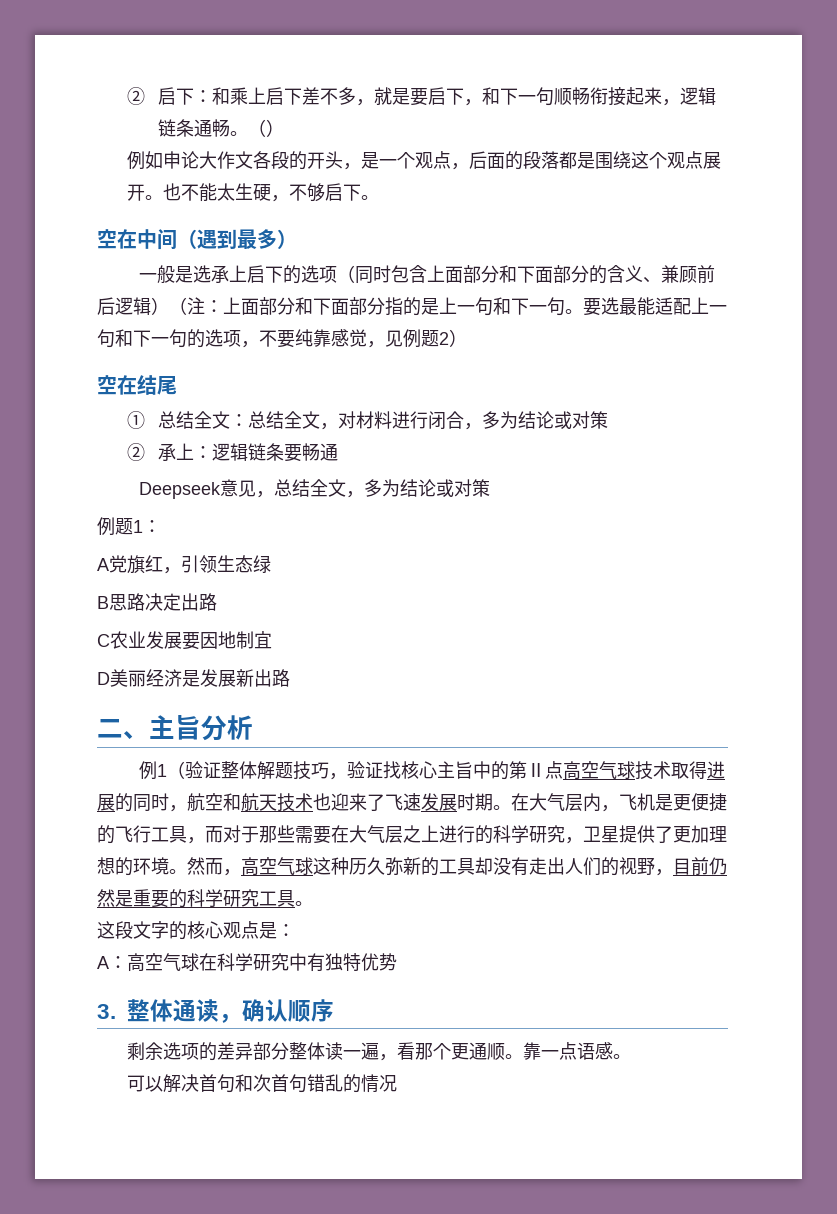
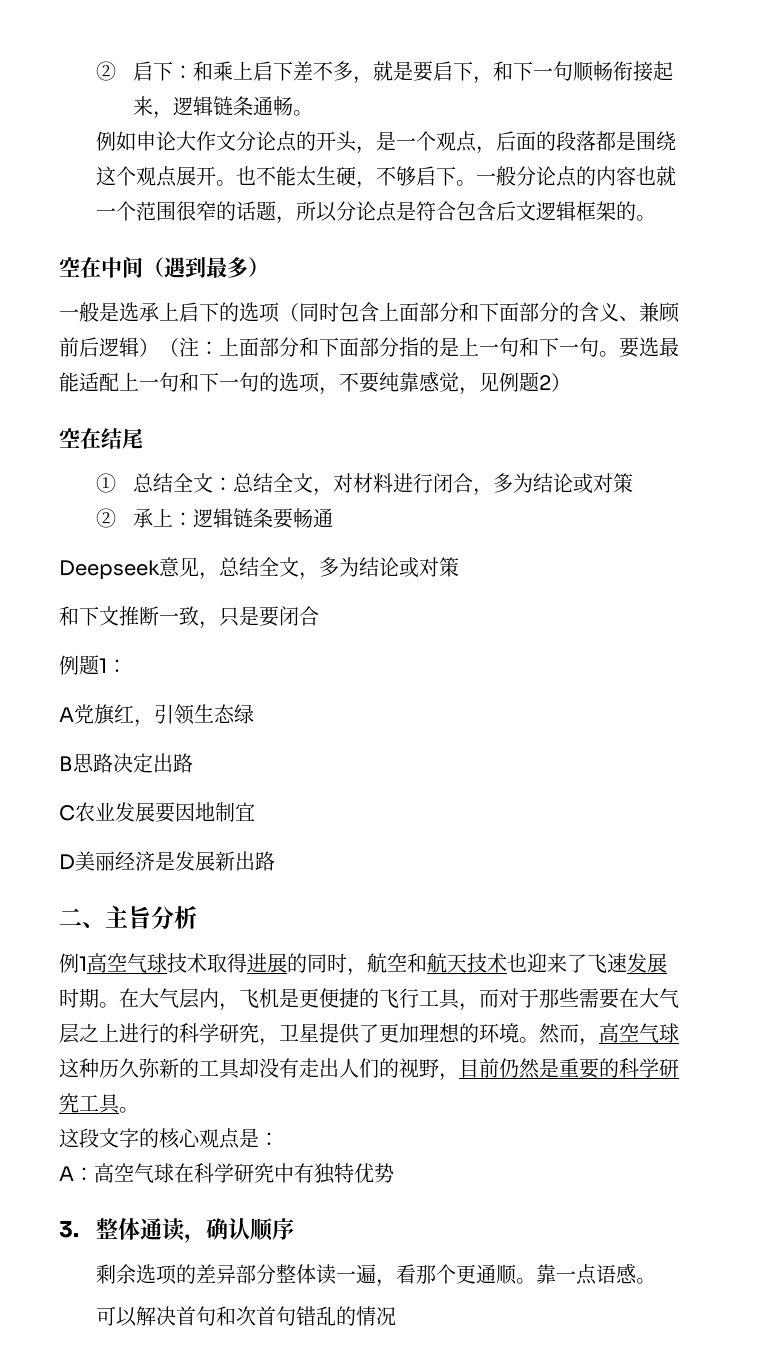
- （）
- 例如申论大作文各段的开头，是一个观点，后面的段落都是围绕这个观点展开。
+ 例如申论大作文分论点的开头，是一个观点，后面的段落都是围绕这个观点展开。
+ 一般分论点的内容也就一个范围很窄的话题，所以分论点是符合包含后文逻辑框架的。
+ 和下文推断一致，只是要闭合
- 例1（验证整体解题技巧，验证找核心主旨中的第Ⅱ点高空气球技术取得进展的同时，航空和航天技术也迎来了飞速发展时期。
+ 例1高空气球技术取得进展的同时，航空和航天技术也迎来了飞速发展时期。

